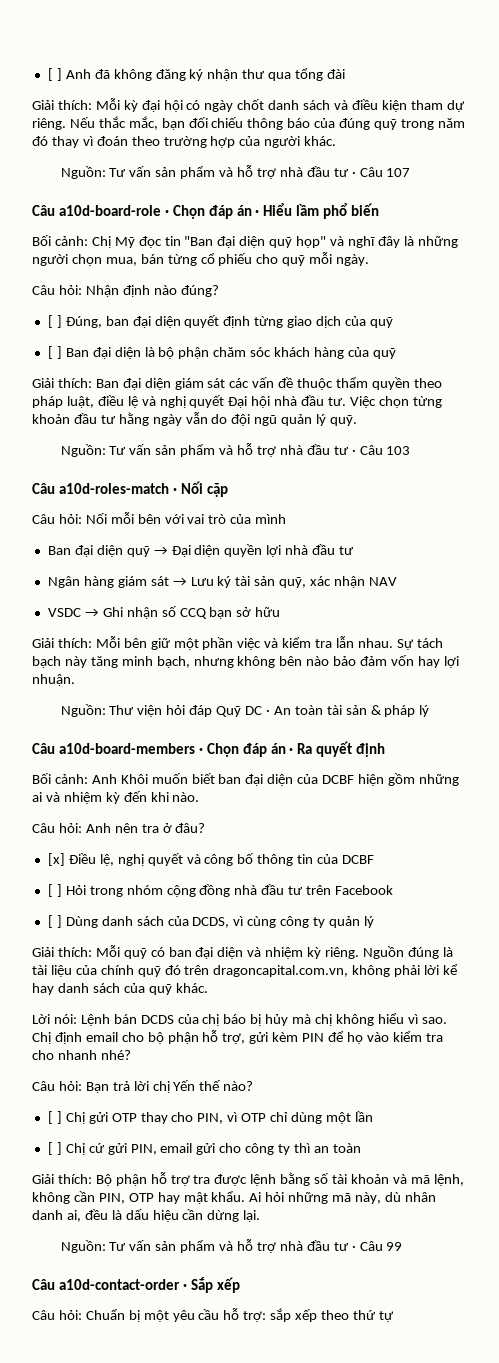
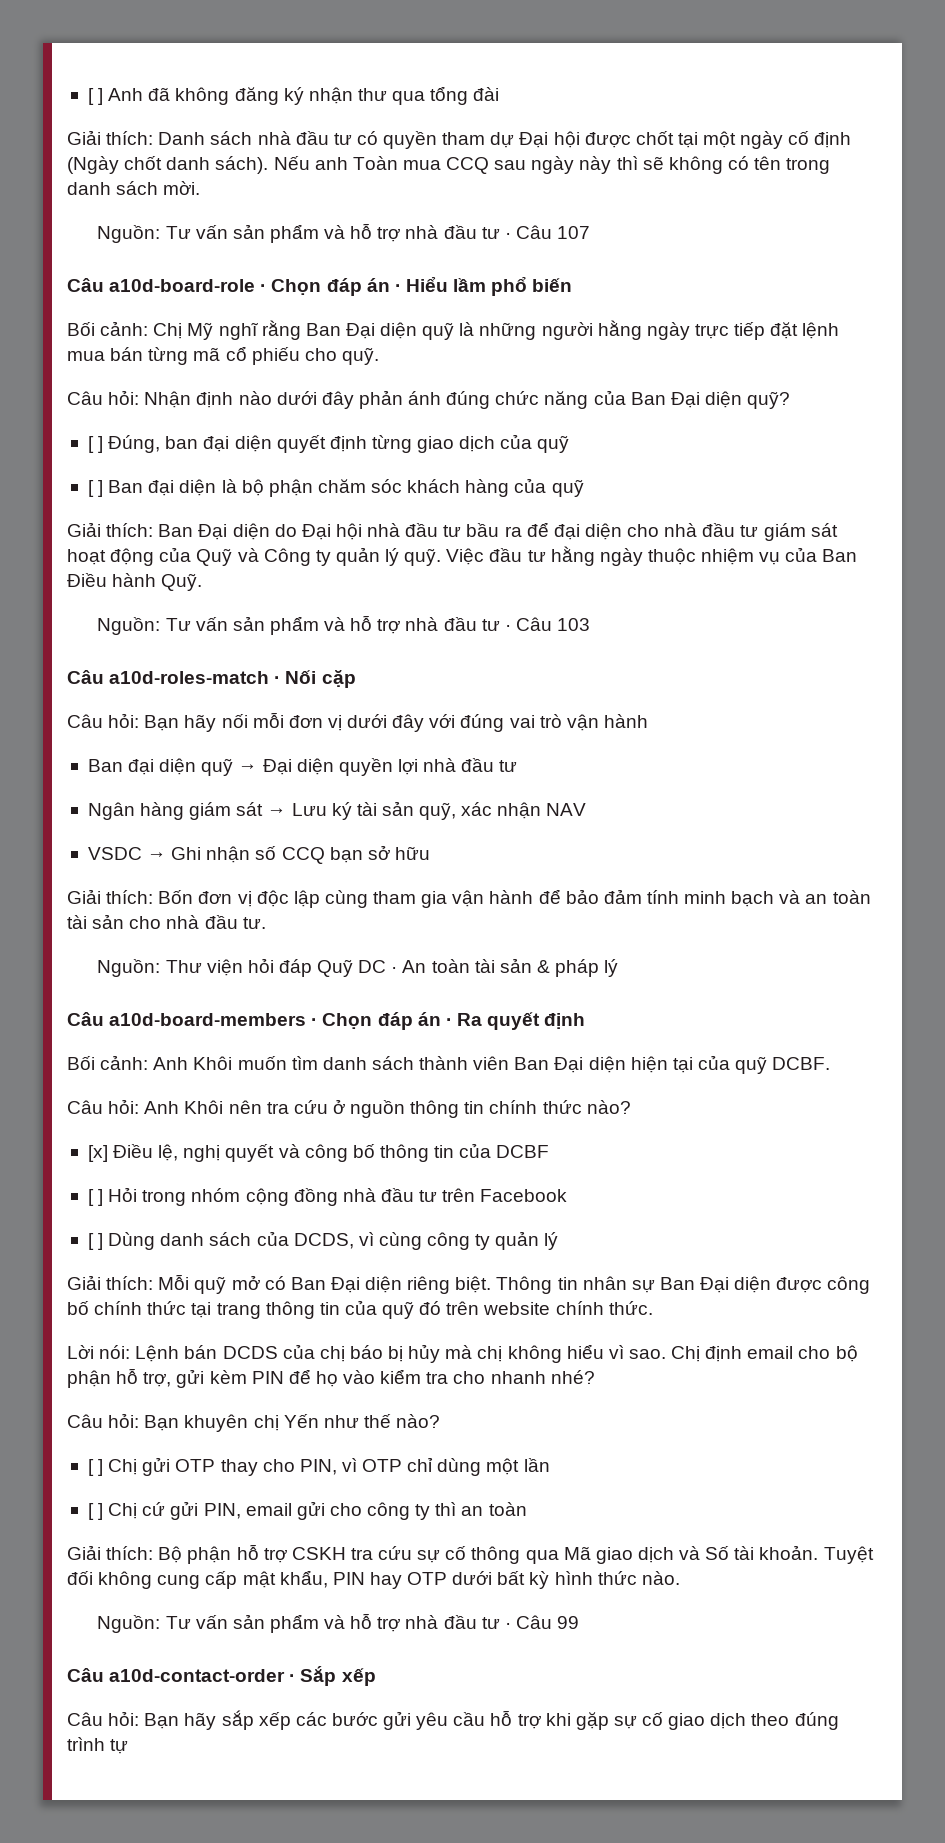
- Giải thích: Mỗi kỳ đại hội có ngày chốt danh sách và điều kiện tham dự riêng. Nếu thắc mắc, bạn đối chiếu thông báo của đúng quỹ trong năm đó thay vì đoán theo trường hợp của người khác.
+ Giải thích: Danh sách nhà đầu tư có quyền tham dự Đại hội được chốt tại một ngày cố định (Ngày chốt danh sách). Nếu anh Toàn mua CCQ sau ngày này thì sẽ không có tên trong danh sách mời.
- Bối cảnh: Chị Mỹ đọc tin "Ban đại diện quỹ họp" và nghĩ đây là những người chọn mua, bán từng cổ phiếu cho quỹ mỗi ngày.
+ Bối cảnh: Chị Mỹ nghĩ rằng Ban Đại diện quỹ là những người hằng ngày trực tiếp đặt lệnh mua bán từng mã cổ phiếu cho quỹ.
- Câu hỏi: Nhận định nào đúng?
+ Câu hỏi: Nhận định nào dưới đây phản ánh đúng chức năng của Ban Đại diện quỹ?
- Giải thích: Ban đại diện giám sát các vấn đề thuộc thẩm quyền theo pháp luật, điều lệ và nghị quyết Đại hội nhà đầu tư. Việc chọn từng khoản đầu tư hằng ngày vẫn do đội ngũ quản lý quỹ.
+ Giải thích: Ban Đại diện do Đại hội nhà đầu tư bầu ra để đại diện cho nhà đầu tư giám sát hoạt động của Quỹ và Công ty quản lý quỹ. Việc đầu tư hằng ngày thuộc nhiệm vụ của Ban Điều hành Quỹ.
- Câu hỏi: Nối mỗi bên với vai trò của mình
+ Câu hỏi: Bạn hãy nối mỗi đơn vị dưới đây với đúng vai trò vận hành
- Giải thích: Mỗi bên giữ một phần việc và kiểm tra lẫn nhau. Sự tách bạch này tăng minh bạch, nhưng không bên nào bảo đảm vốn hay lợi nhuận.
+ Giải thích: Bốn đơn vị độc lập cùng tham gia vận hành để bảo đảm tính minh bạch và an toàn tài sản cho nhà đầu tư.
- Bối cảnh: Anh Khôi muốn biết ban đại diện của DCBF hiện gồm những ai và nhiệm kỳ đến khi nào.
+ Bối cảnh: Anh Khôi muốn tìm danh sách thành viên Ban Đại diện hiện tại của quỹ DCBF.
- Câu hỏi: Anh nên tra ở đâu?
+ Câu hỏi: Anh Khôi nên tra cứu ở nguồn thông tin chính thức nào?
- Giải thích: Mỗi quỹ có ban đại diện và nhiệm kỳ riêng. Nguồn đúng là tài liệu của chính quỹ đó trên dragoncapital.com.vn, không phải lời kể hay danh sách của quỹ khác.
+ Giải thích: Mỗi quỹ mở có Ban Đại diện riêng biệt. Thông tin nhân sự Ban Đại diện được công bố chính thức tại trang thông tin của quỹ đó trên website chính thức.
- Câu hỏi: Bạn trả lời chị Yến thế nào?
+ Câu hỏi: Bạn khuyên chị Yến như thế nào?
- Giải thích: Bộ phận hỗ trợ tra được lệnh bằng số tài khoản và mã lệnh, không cần PIN, OTP hay mật khẩu. Ai hỏi những mã này, dù nhân danh ai, đều là dấu hiệu cần dừng lại.
+ Giải thích: Bộ phận hỗ trợ CSKH tra cứu sự cố thông qua Mã giao dịch và Số tài khoản. Tuyệt đối không cung cấp mật khẩu, PIN hay OTP dưới bất kỳ hình thức nào.
- Câu hỏi: Chuẩn bị một yêu cầu hỗ trợ: sắp xếp theo thứ tự
+ Câu hỏi: Bạn hãy sắp xếp các bước gửi yêu cầu hỗ trợ khi gặp sự cố giao dịch theo đúng trình tự

